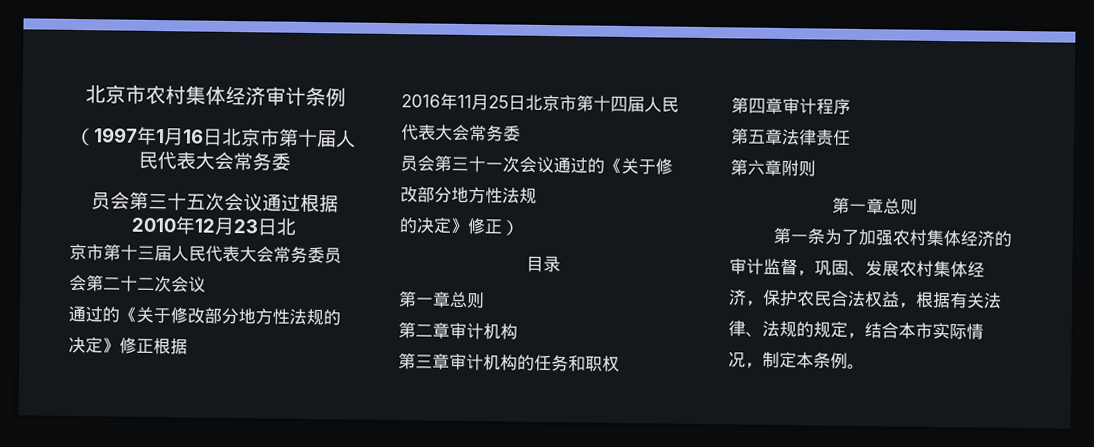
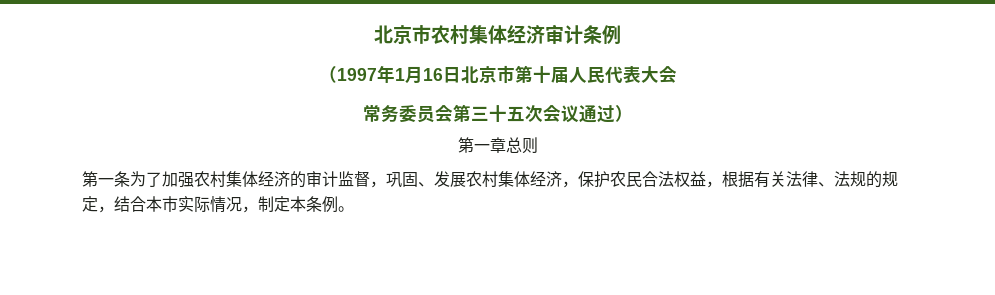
- （1997年1月16日北京市第十届人民代表大会常务委
- 员会第三十五次会议通过根据2010年12月23日北
- 京市第十三届人民代表大会常务委员会第二十二次会议
- 通过的《关于修改部分地方性法规的决定》修正根据
- 2016年11月25日北京市第十四届人民代表大会常务委
- 员会第三十一次会议通过的《关于修改部分地方性法规
- 的决定》修正）
- 目录
- 第一章总则
- 第二章审计机构
- 第三章审计机构的任务和职权
- 第四章审计程序
- 第五章法律责任
- 第六章附则
+ （1997年1月16日北京市第十届人民代表大会
+ 常务委员会第三十五次会议通过）

